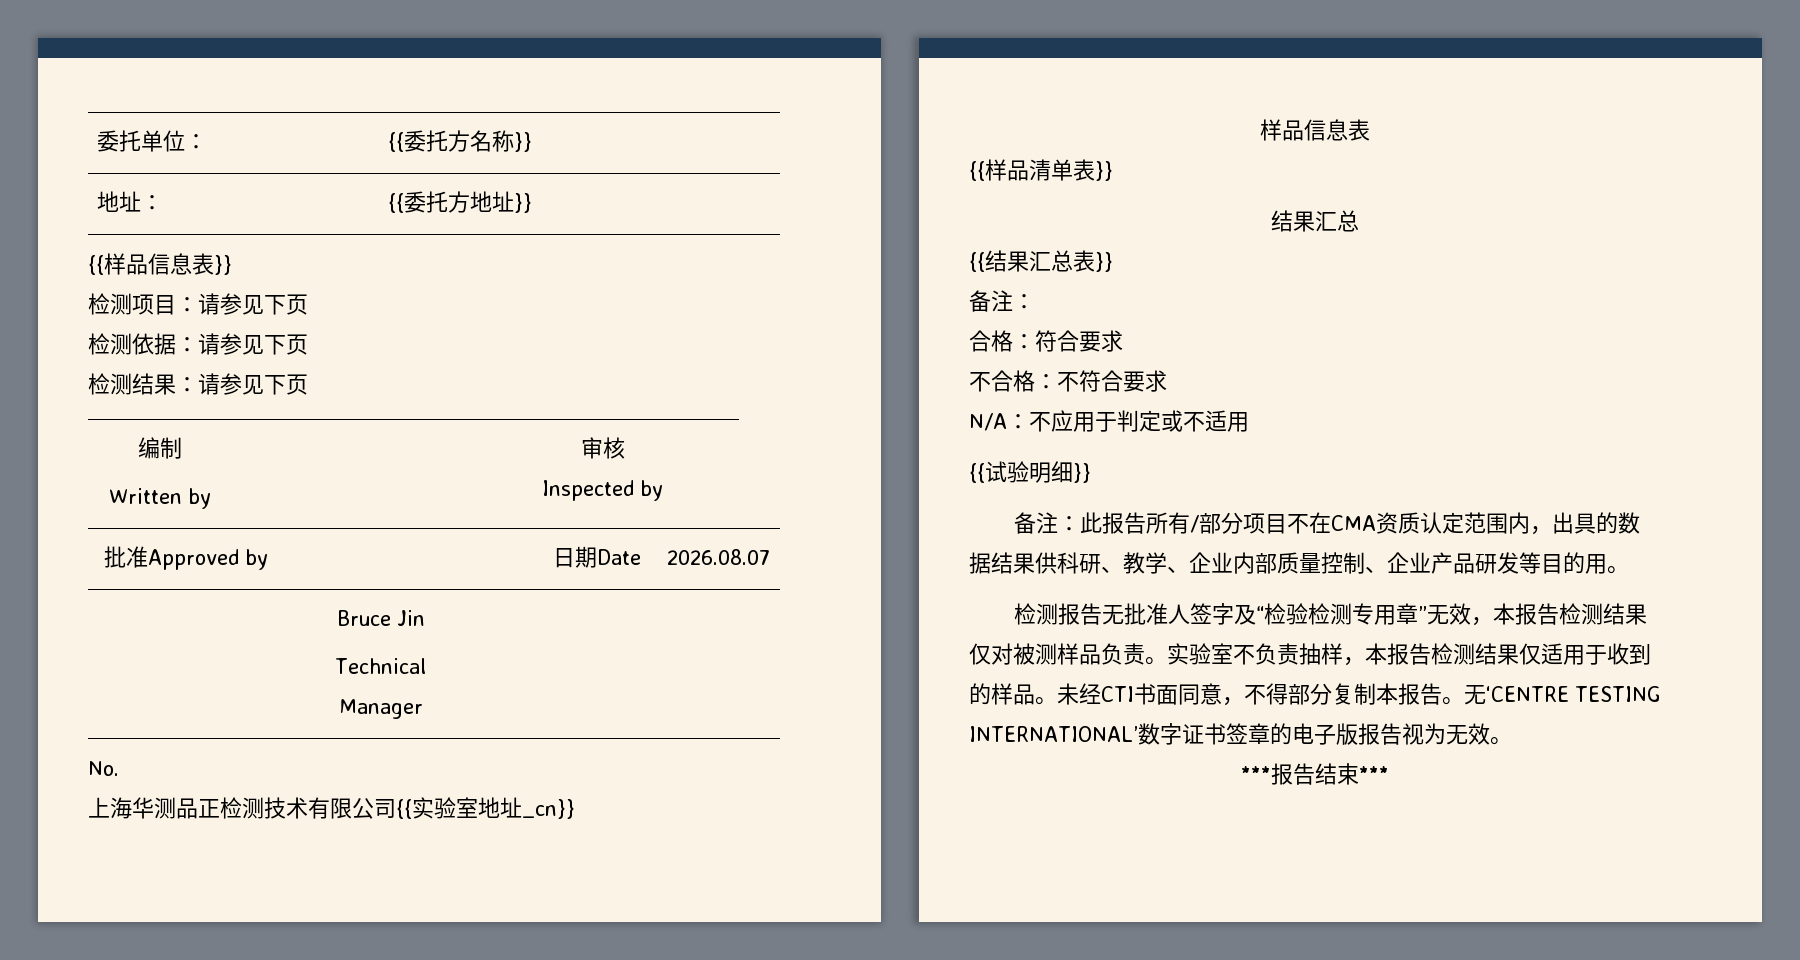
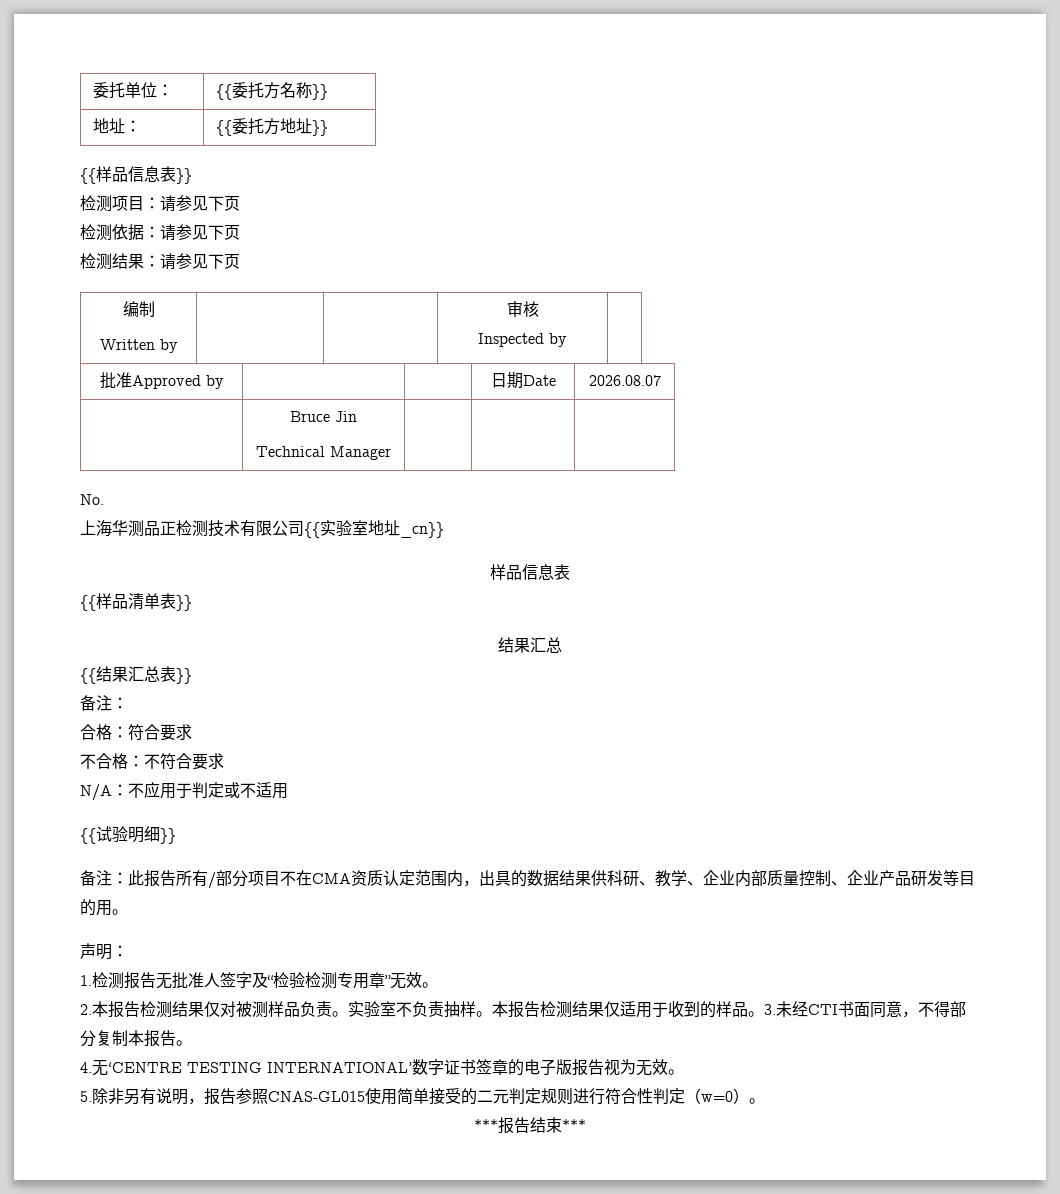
- 检测报告无批准人签字及“检验检测专用章”无效，本报告检测结果仅对被测样品负责。
+ 声明：
+ 1.检测报告无批准人签字及“检验检测专用章”无效。
+ 2.本报告检测结果仅对被测样品负责。
- 实验室不负责抽样，本报告检测结果仅适用于收到的样品。
+ 实验室不负责抽样。本报告检测结果仅适用于收到的样品。
- 未经CTI书面同意，不得部分复制本报告。无‘CENTRE TESTING INTERNATIONAL’数字证书签章的电子版报告视为无效。
+ 3.未经CTI书面同意，不得部分复制本报告。
+ 4.无‘CENTRE TESTING INTERNATIONAL’数字证书签章的电子版报告视为无效。
+ 5.除非另有说明，报告参照CNAS-GL015使用简单接受的二元判定规则进行符合性判定（w=0）。

